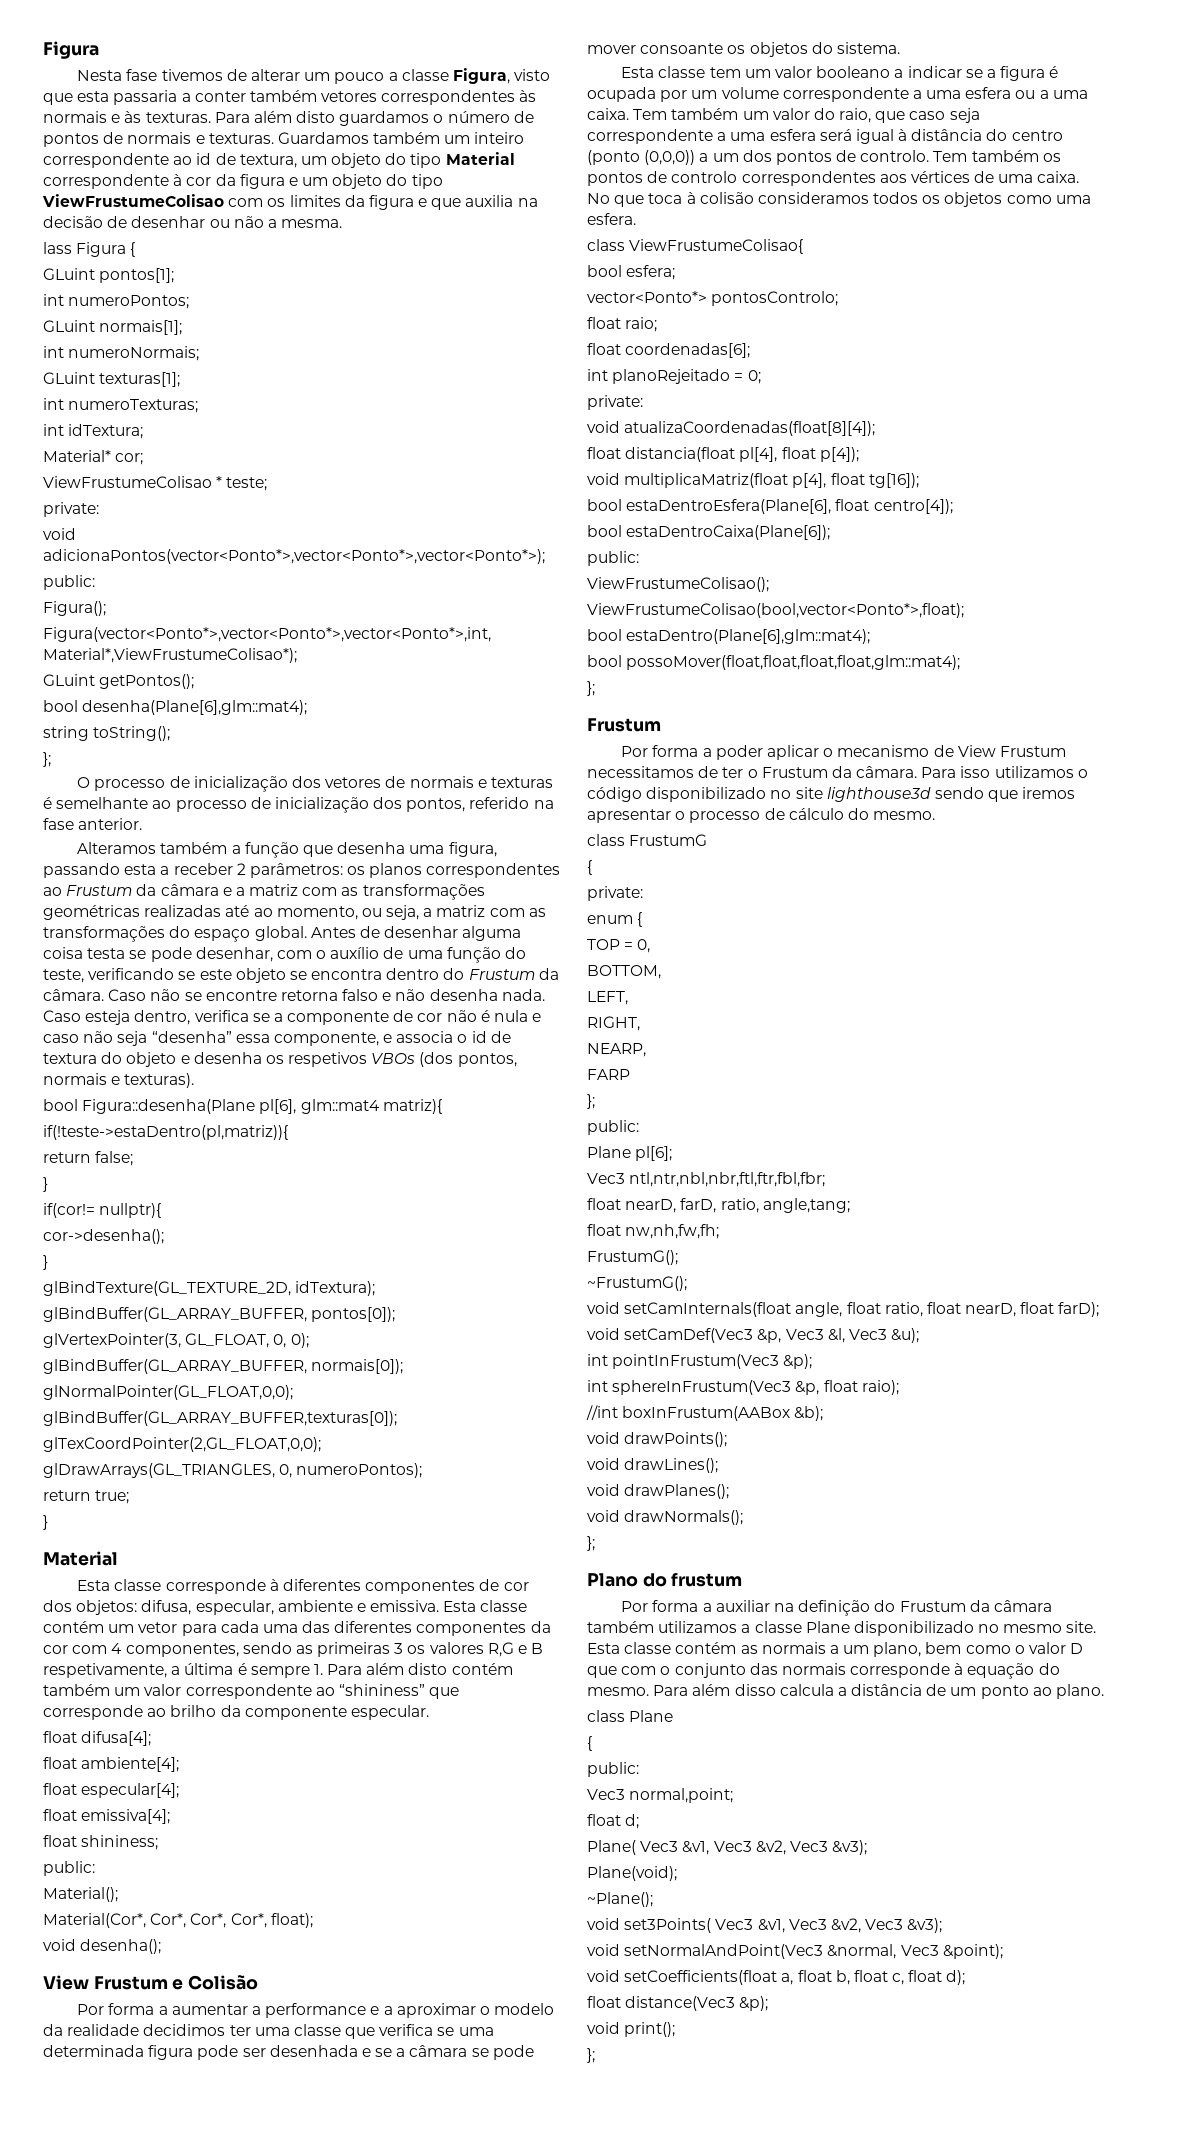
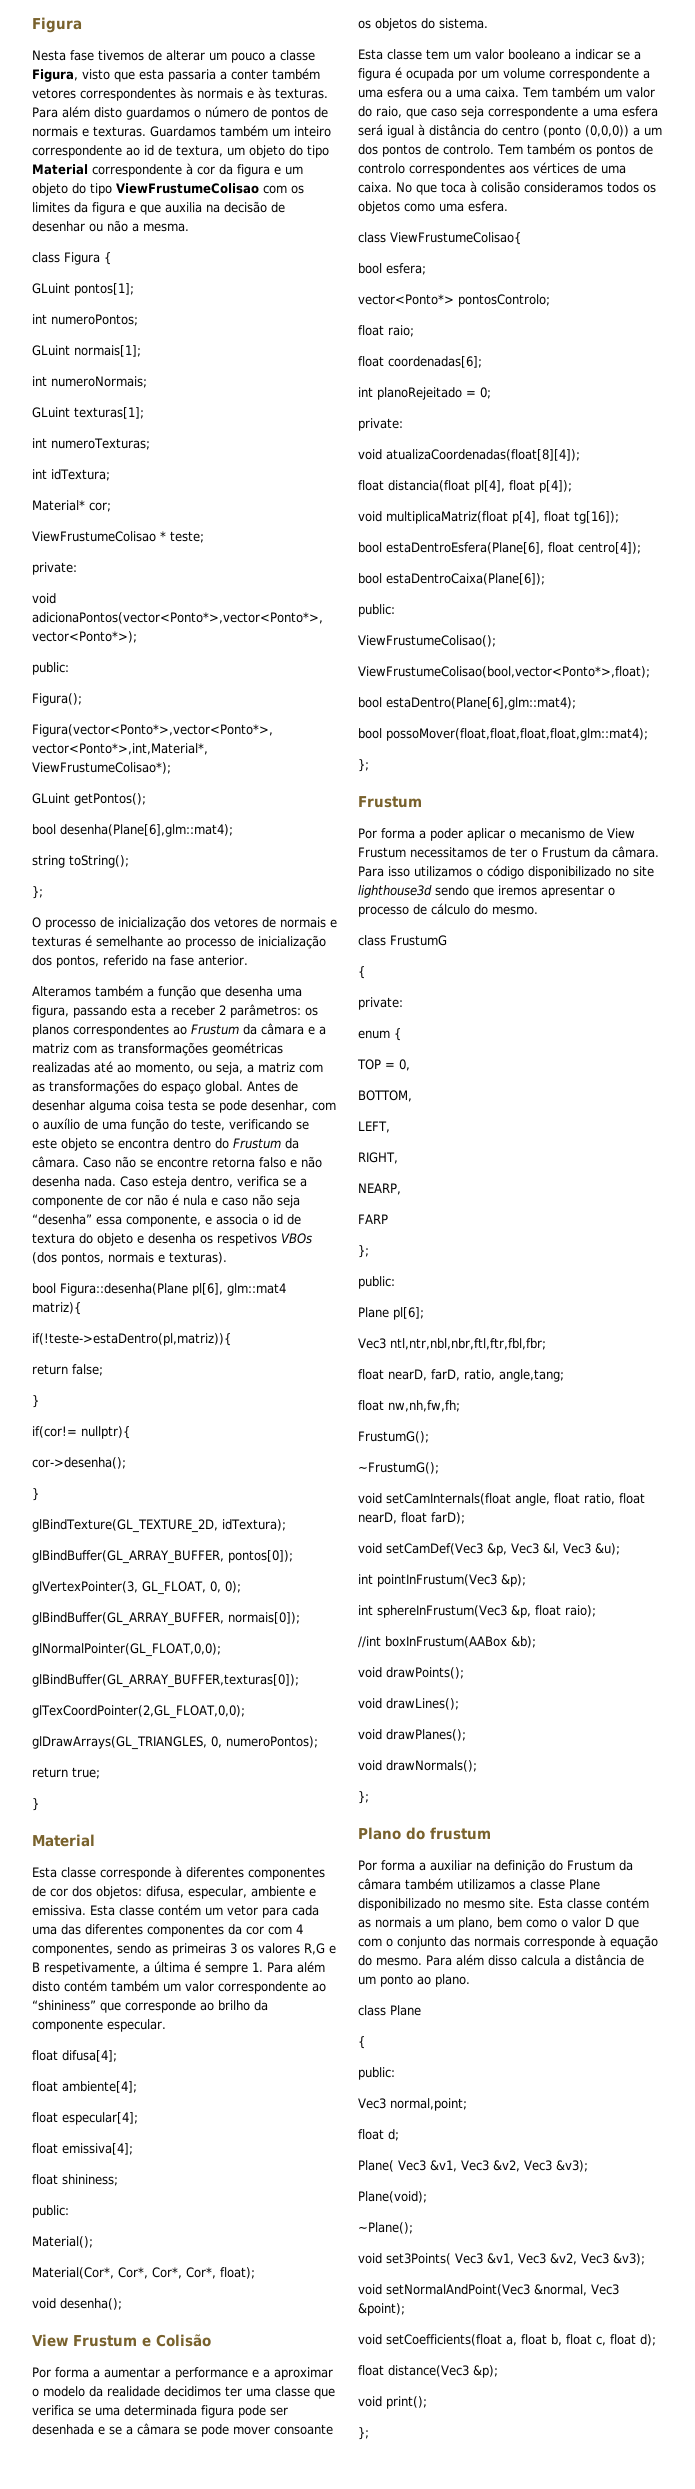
- lass Figura {
+ class Figura {

